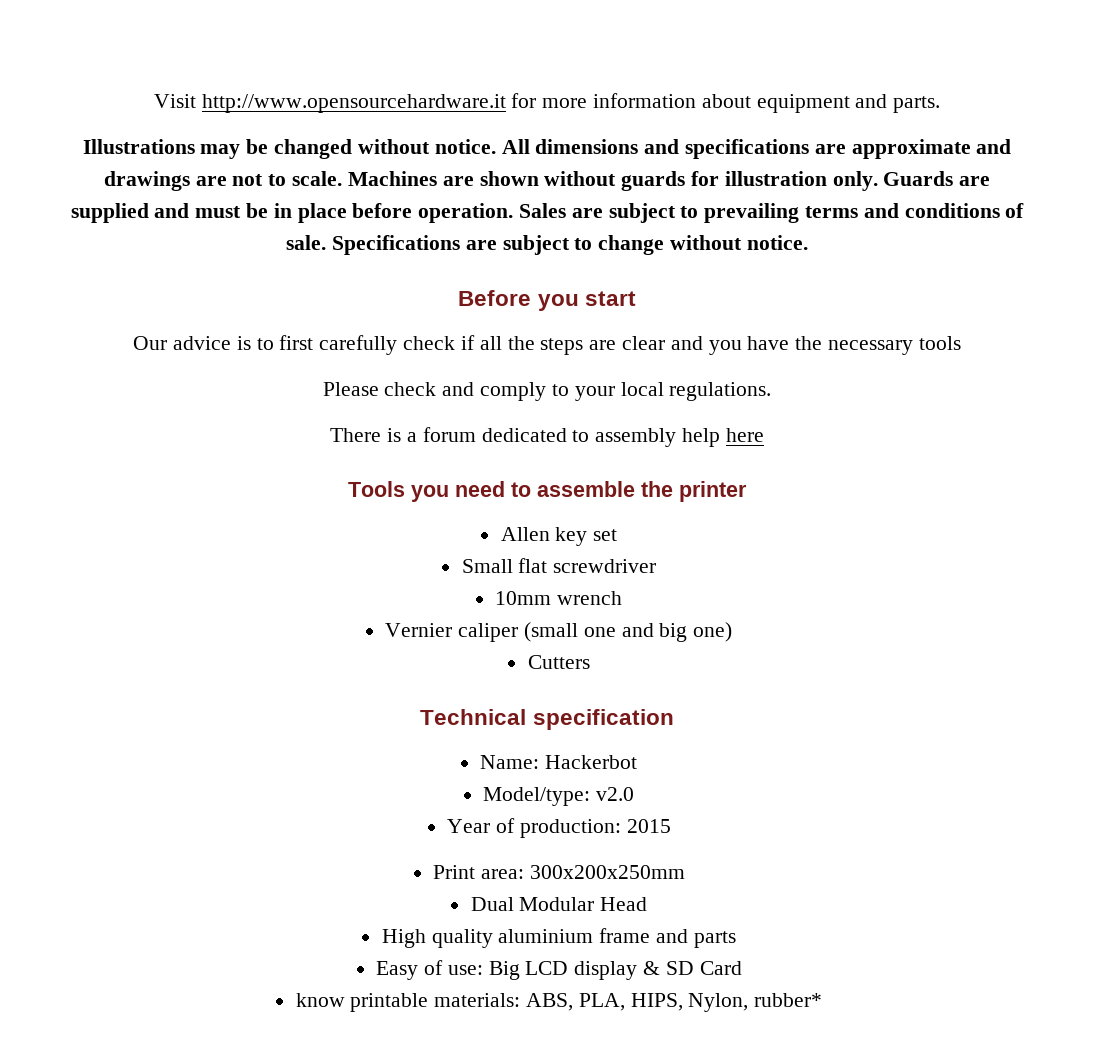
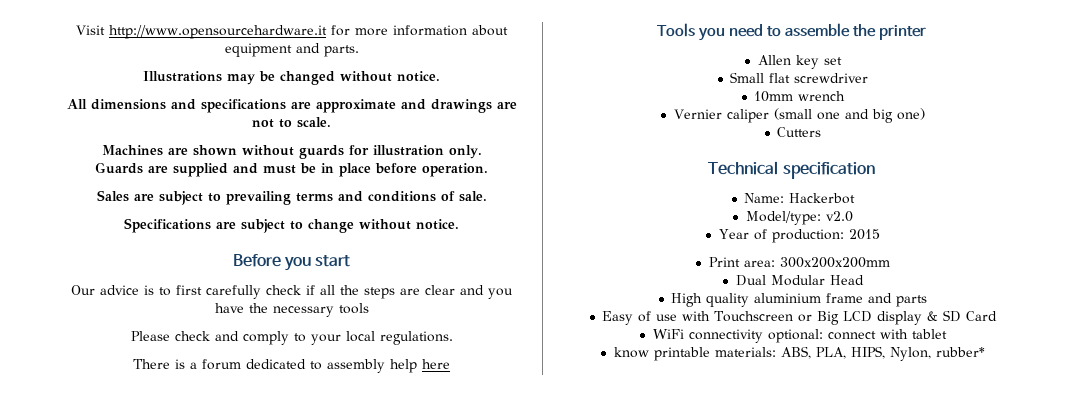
- Illustrations may be changed without notice. All dimensions and specifications are approximate and drawings are not to scale. Machines are shown without guards for illustration only. Guards are supplied and must be in place before operation. Sales are subject to prevailing terms and conditions of sale. Specifications are subject to change without notice.
+ Illustrations may be changed without notice.
+ All dimensions and specifications are approximate and drawings are not to scale.
+ Machines are shown without guards for illustration only.
+ Guards are supplied and must be in place before operation.
+ Sales are subject to prevailing terms and conditions of sale.
+ Specifications are subject to change without notice.
- Print area: 300x200x250mm
+ Print area: 300x200x200mm
- Easy of use: Big LCD display & SD Card
+ Easy of use with Touchscreen or Big LCD display & SD Card
+ WiFi connectivity optional: connect with tablet

